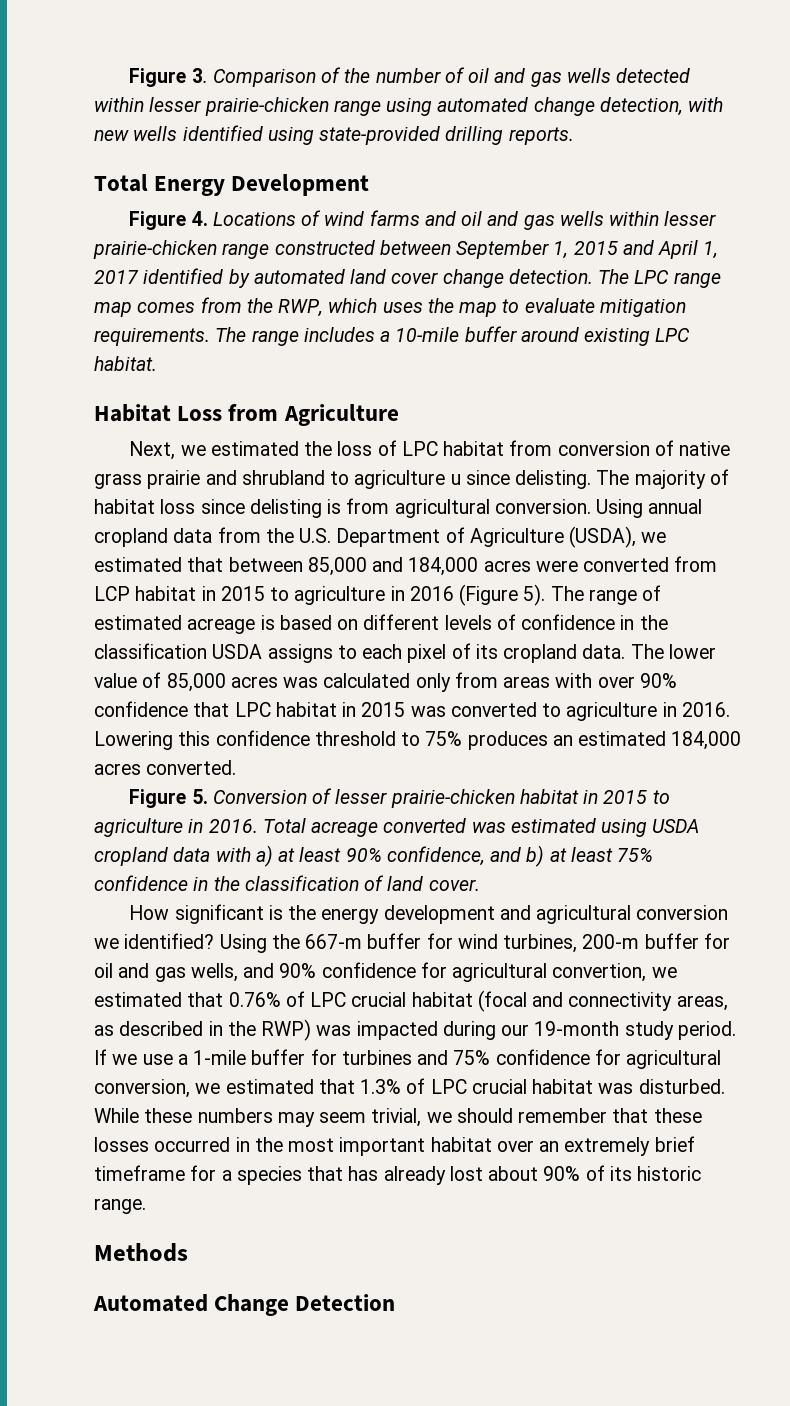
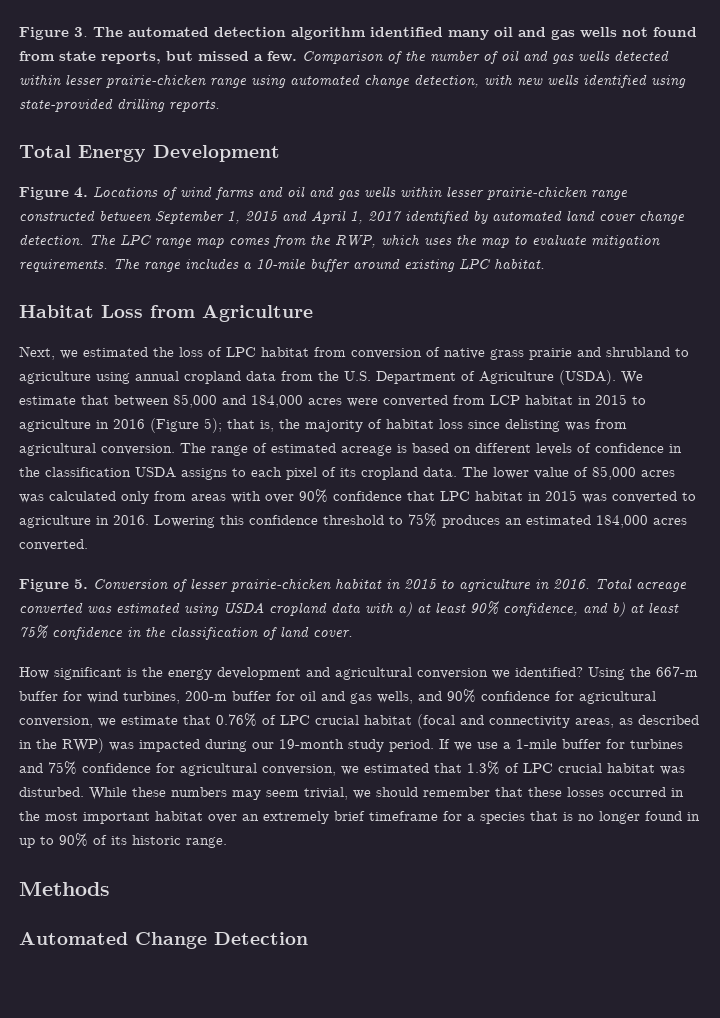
- Figure 3. Comparison of the number of oil and gas wells detected within lesser prairie-chicken range using automated change detection, with new wells identified using state-provided drilling reports.
+ Figure 3. The automated detection algorithm identified many oil and gas wells not found from state reports, but missed a few. Comparison of the number of oil and gas wells detected within lesser prairie-chicken range using automated change detection, with new wells identified using state-provided drilling reports.
- Next, we estimated the loss of LPC habitat from conversion of native grass prairie and shrubland to agriculture u since delisting. The majority of habitat loss since delisting is from agricultural conversion. Using annual cropland data from the U.S. Department of Agriculture (USDA), we estimated that between 85,000 and 184,000 acres were converted from LCP habitat in 2015 to agriculture in 2016 (Figure 5).
+ Next, we estimated the loss of LPC habitat from conversion of native grass prairie and shrubland to agriculture using annual cropland data from the U.S. Department of Agriculture (USDA). We estimate that between 85,000 and 184,000 acres were converted from LCP habitat in 2015 to agriculture in 2016 (Figure 5); that is, the majority of habitat loss since delisting was from agricultural conversion.
- Using the 667-m buffer for wind turbines, 200-m buffer for oil and gas wells, and 90% confidence for agricultural convertion, we estimated that 0.76% of LPC crucial habitat (focal and connectivity areas, as described in the RWP) was impacted during our 19-month study period.
+ Using the 667-m buffer for wind turbines, 200-m buffer for oil and gas wells, and 90% confidence for agricultural conversion, we estimate that 0.76% of LPC crucial habitat (focal and connectivity areas, as described in the RWP) was impacted during our 19-month study period.
- While these numbers may seem trivial, we should remember that these losses occurred in the most important habitat over an extremely brief timeframe for a species that has already lost about 90% of its historic range.
+ While these numbers may seem trivial, we should remember that these losses occurred in the most important habitat over an extremely brief timeframe for a species that is no longer found in up to 90% of its historic range.

